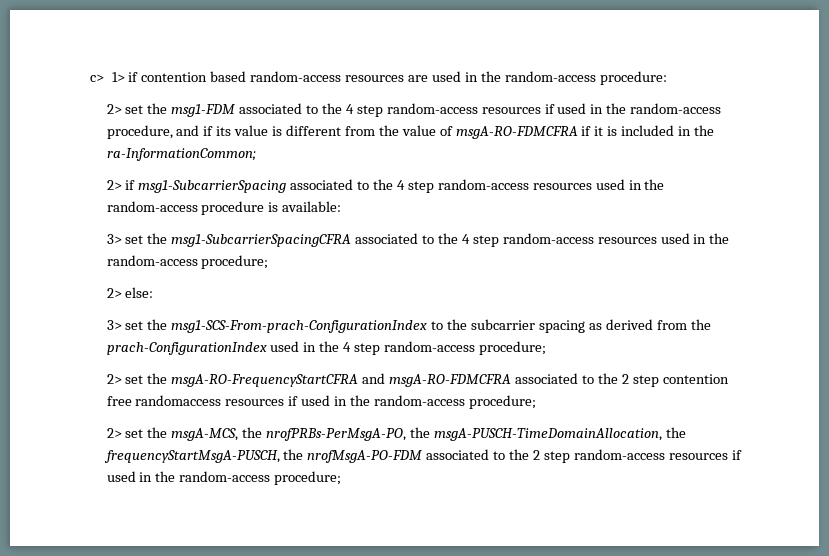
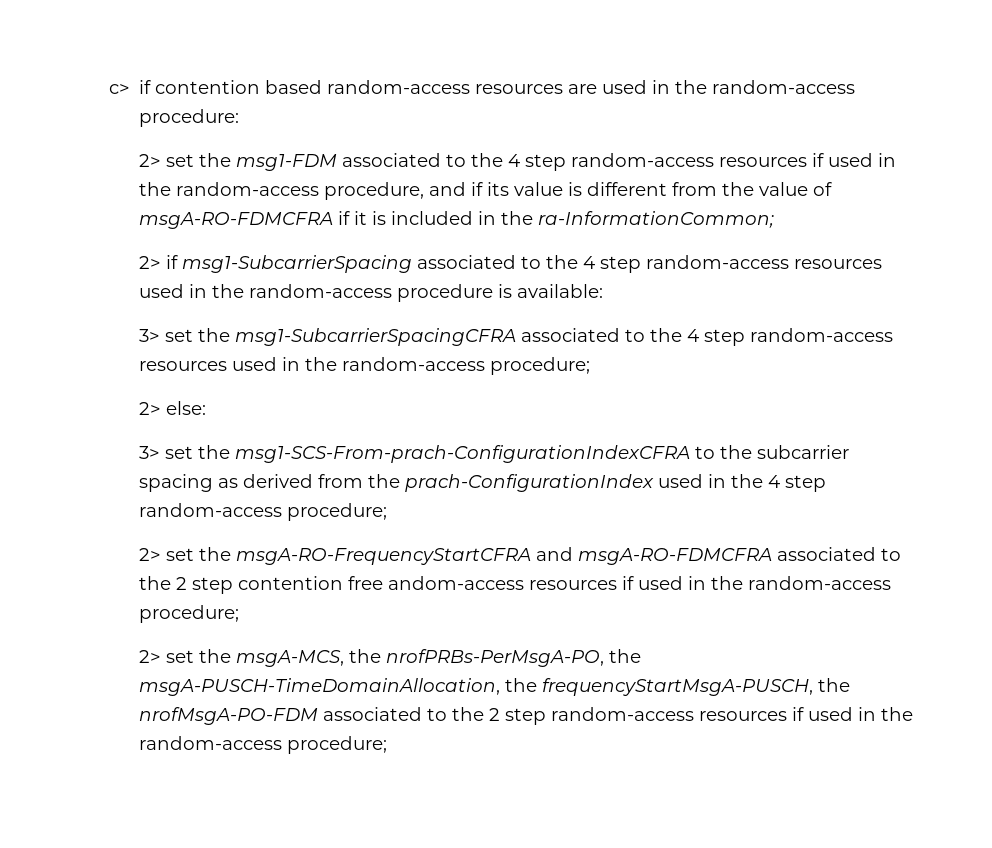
- c> 1> if contention based random-access resources are used in the random-access procedure:
+ c> if contention based random-access resources are used in the random-access procedure:
- 3> set the msg1-SCS-From-prach-ConfigurationIndex to the subcarrier spacing as derived from the prach-ConfigurationIndex used in the 4 step random-access procedure;
+ 3> set the msg1-SCS-From-prach-ConfigurationIndexCFRA to the subcarrier spacing as derived from the prach-ConfigurationIndex used in the 4 step random-access procedure;
- 2> set the msgA-RO-FrequencyStartCFRA and msgA-RO-FDMCFRA associated to the 2 step contention free randomaccess resources if used in the random-access procedure;
+ 2> set the msgA-RO-FrequencyStartCFRA and msgA-RO-FDMCFRA associated to the 2 step contention free andom-access resources if used in the random-access procedure;

